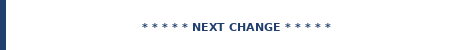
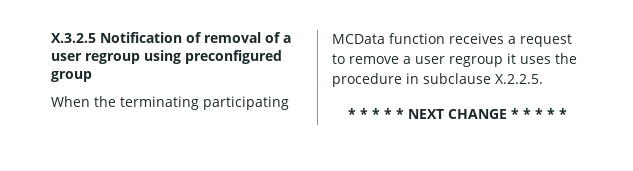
+ X.3.2.5 Notification of removal of a user regroup using preconfigured group
+ When the terminating participating MCData function receives a request to remove a user regroup it uses the procedure in subclause X.2.2.5.

